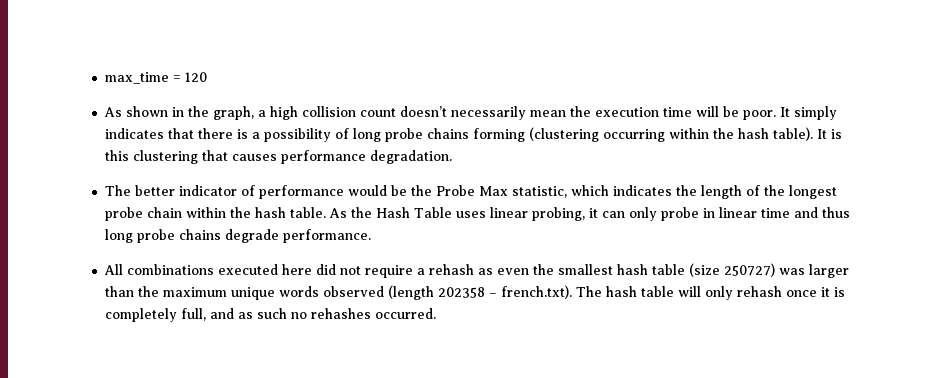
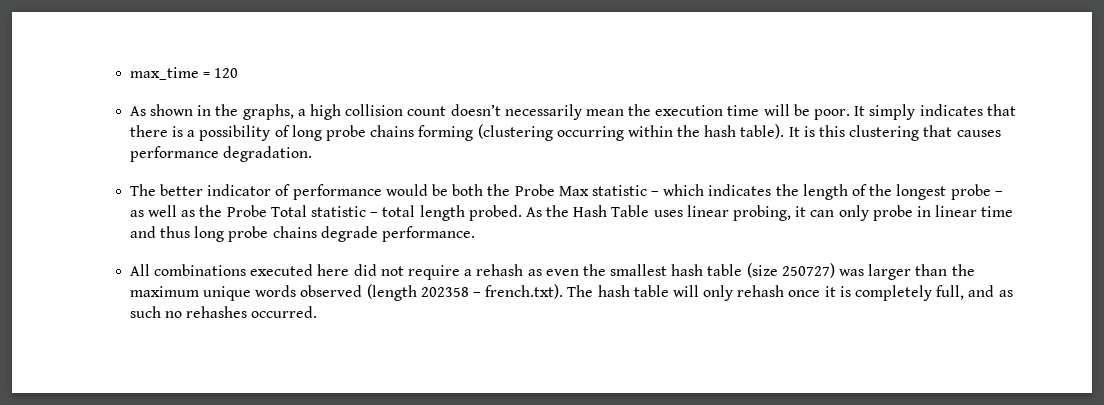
- As shown in the graph, a high collision count doesn’t necessarily mean the execution time will be poor.
+ As shown in the graphs, a high collision count doesn’t necessarily mean the execution time will be poor.
- The better indicator of performance would be the Probe Max statistic, which indicates the length of the longest probe chain within the hash table.
+ The better indicator of performance would be both the Probe Max statistic – which indicates the length of the longest probe – as well as the Probe Total statistic – total length probed.

